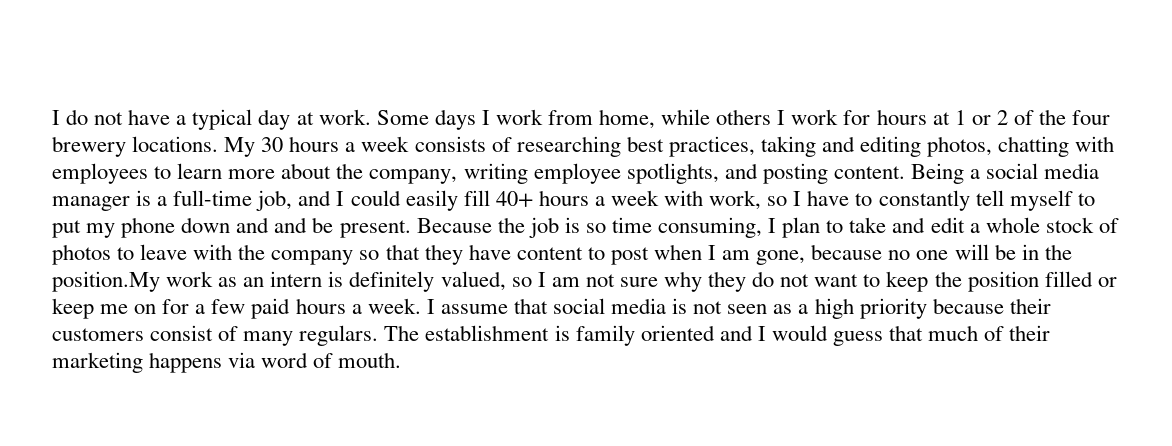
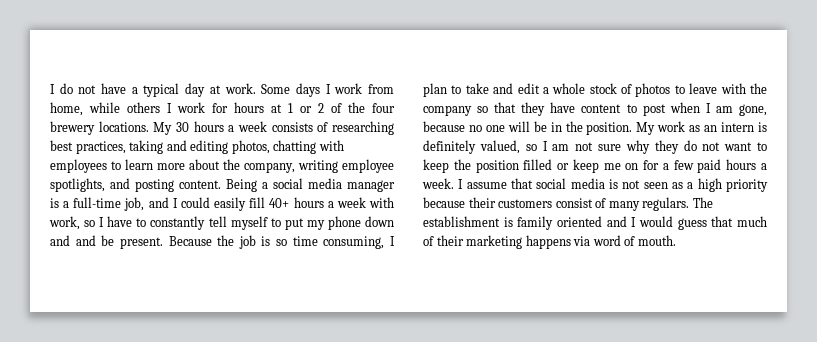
- Because the job is so time consuming, I plan to take and edit a whole stock of photos to leave with the company so that they have content to post when I am gone, because no one will be in the position.My work as an intern is definitely valued, so I am not sure why they do not want to keep the position filled or keep me on for a few paid hours a week.
+ Because the job is so time consuming, I plan to take and edit a whole stock of photos to leave with the company so that they have content to post when I am gone, because no one will be in the position. My work as an intern is definitely valued, so I am not sure why they do not want to keep the position filled or keep me on for a few paid hours a week.

